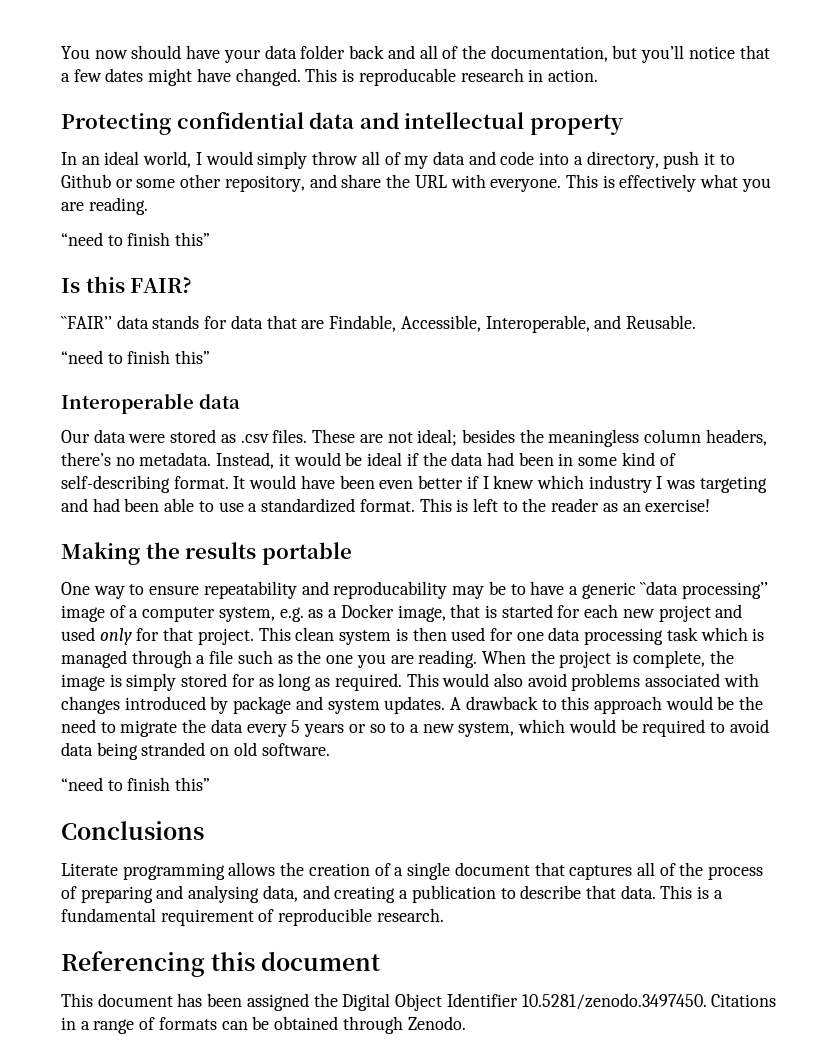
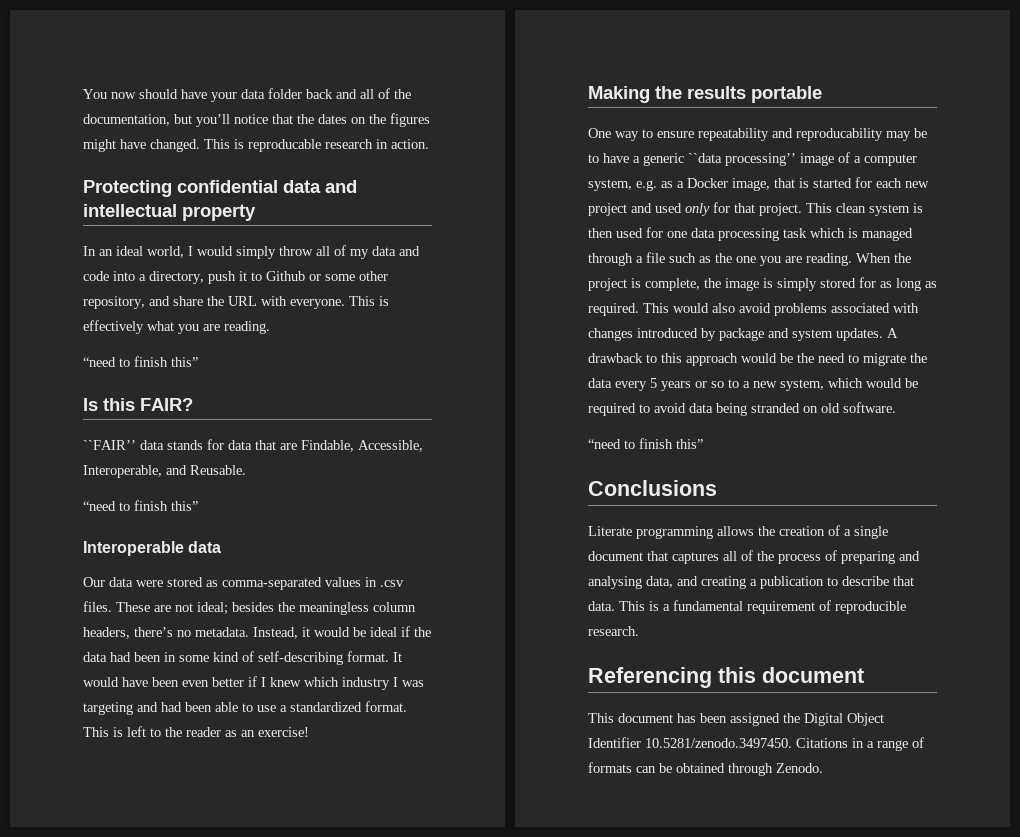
- You now should have your data folder back and all of the documentation, but you’ll notice that a few dates might have changed.
+ You now should have your data folder back and all of the documentation, but you’ll notice that the dates on the figures might have changed.
- Our data were stored as .csv files.
+ Our data were stored as comma-separated values in .csv files.

